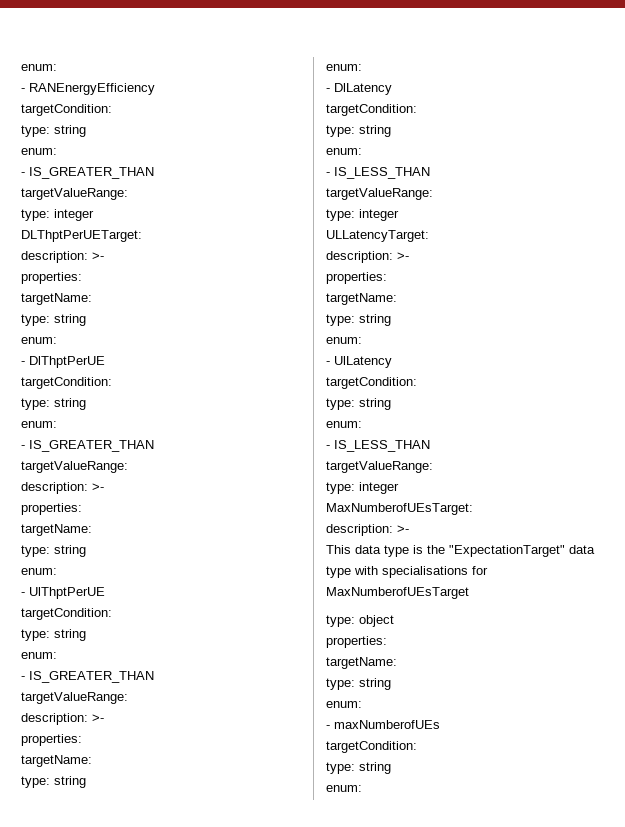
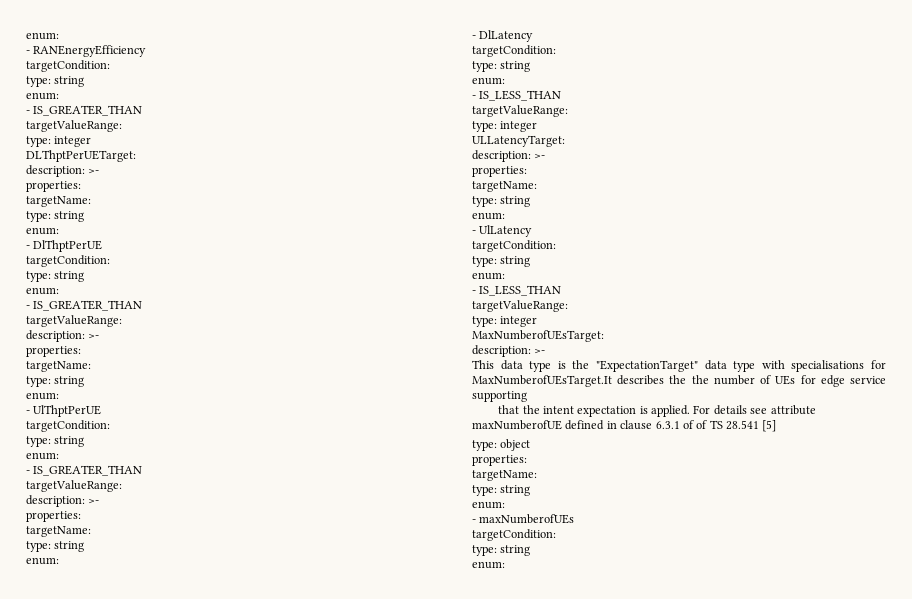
- This data type is the "ExpectationTarget" data type with specialisations for MaxNumberofUEsTarget
+ This data type is the "ExpectationTarget" data type with specialisations for MaxNumberofUEsTarget.It describes the the number of UEs for edge service supporting
+ that the intent expectation is applied. For details see attribute maxNumberofUE defined in clause 6.3.1 of of TS 28.541 [5]

